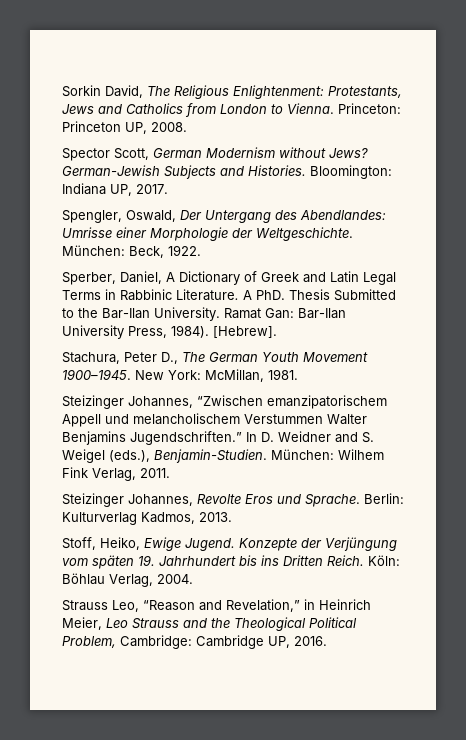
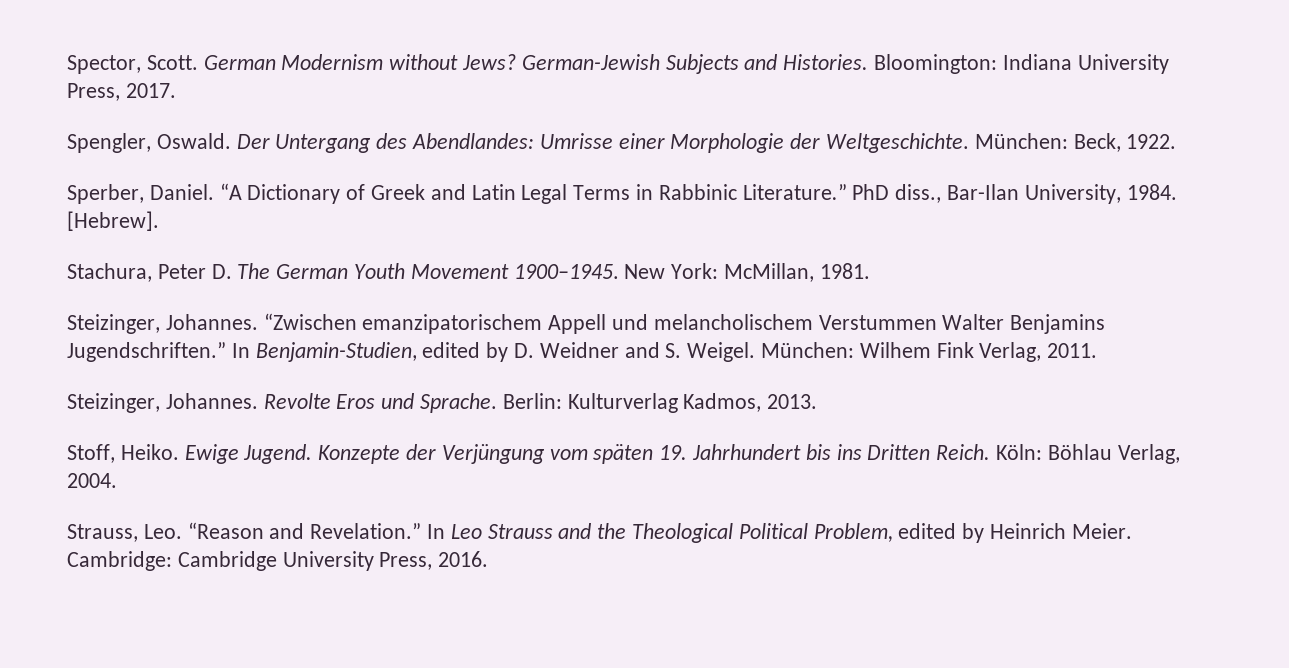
- Sorkin David, The Religious Enlightenment: Protestants, Jews and Catholics from London to Vienna. Princeton: Princeton UP, 2008.
- Spector Scott, German Modernism without Jews?
+ Spector, Scott. German Modernism without Jews?
- Bloomington: Indiana UP, 2017.
+ Bloomington: Indiana University Press, 2017.
- Spengler, Oswald, Der Untergang des Abendlandes: Umrisse einer Morphologie der Weltgeschichte.
+ Spengler, Oswald. Der Untergang des Abendlandes: Umrisse einer Morphologie der Weltgeschichte.
- Sperber, Daniel, A Dictionary of Greek and Latin Legal Terms in Rabbinic Literature. A PhD. Thesis Submitted to the Bar-Ilan University. Ramat Gan: Bar-Ilan University Press, 1984).
+ Sperber, Daniel. “A Dictionary of Greek and Latin Legal Terms in Rabbinic Literature.” PhD diss., Bar-Ilan University, 1984.
- Stachura, Peter D., The German Youth Movement 1900–1945.
+ Stachura, Peter D. The German Youth Movement 1900–1945.
- Steizinger Johannes, “Zwischen emanzipatorischem Appell und melancholischem Verstummen Walter Benjamins Jugendschriften.”
+ Steizinger, Johannes. “Zwischen emanzipatorischem Appell und melancholischem Verstummen Walter Benjamins Jugendschriften.”
- In D. Weidner and S. Weigel (eds.), Benjamin-Studien.
+ In Benjamin-Studien, edited by D. Weidner and S. Weigel.
- Steizinger Johannes, Revolte Eros und Sprache.
+ Steizinger, Johannes. Revolte Eros und Sprache.
- Stoff, Heiko, Ewige Jugend.
+ Stoff, Heiko. Ewige Jugend.
- Strauss Leo, “Reason and Revelation,” in Heinrich Meier, Leo Strauss and the Theological Political Problem, Cambridge: Cambridge UP, 2016.
+ Strauss, Leo. “Reason and Revelation.” In Leo Strauss and the Theological Political Problem, edited by Heinrich Meier. Cambridge: Cambridge University Press, 2016.

